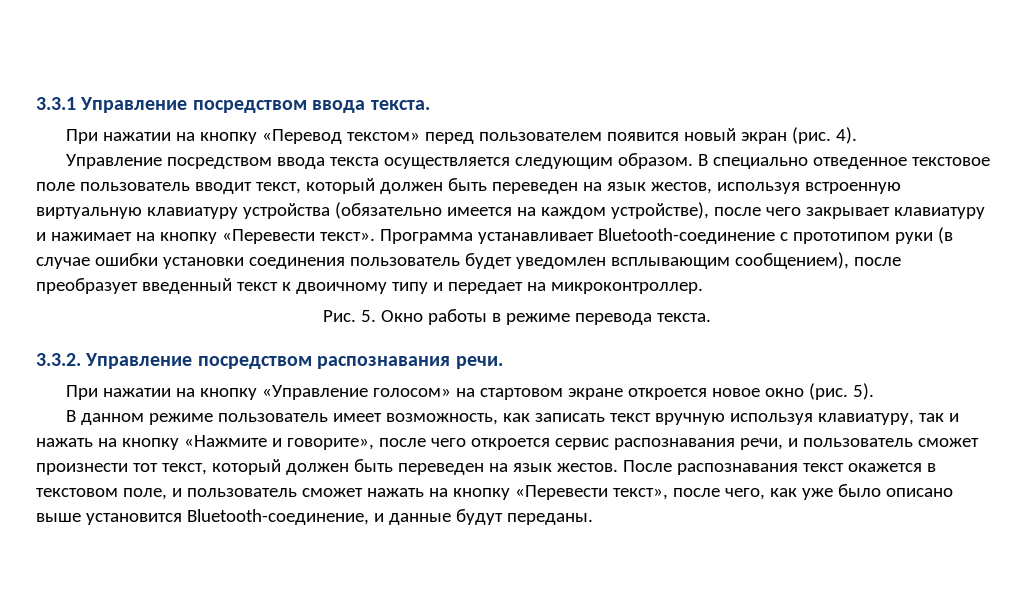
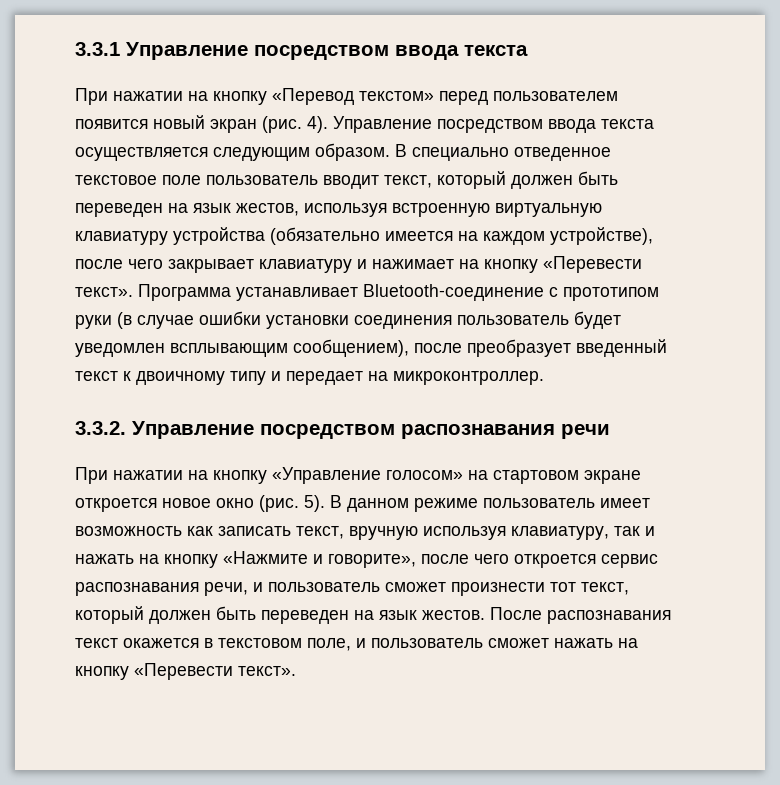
- 3.3.1 Управление посредством ввода текста.
+ 3.3.1 Управление посредством ввода текста
- 4).
- Управление посредством ввода текста осуществляется следующим образом.
+ 4). Управление посредством ввода текста осуществляется следующим образом.
- Рис. 5. Окно работы в режиме перевода текста.
- 3.3.2. Управление посредством распознавания речи.
+ 3.3.2. Управление посредством распознавания речи
- 5).
- В данном режиме пользователь имеет возможность, как записать текст вручную используя клавиатуру, так и нажать на кнопку «Нажмите и говорите», после чего откроется сервис распознавания речи, и пользователь сможет произнести тот текст, который должен быть переведен на язык жестов.
+ 5). В данном режиме пользователь имеет возможность как записать текст, вручную используя клавиатуру, так и нажать на кнопку «Нажмите и говорите», после чего откроется сервис распознавания речи, и пользователь сможет произнести тот текст, который должен быть переведен на язык жестов.
- После распознавания текст окажется в текстовом поле, и пользователь сможет нажать на кнопку «Перевести текст», после чего, как уже было описано выше установится Bluetooth-соединение, и данные будут переданы.
+ После распознавания текст окажется в текстовом поле, и пользователь сможет нажать на кнопку «Перевести текст».

